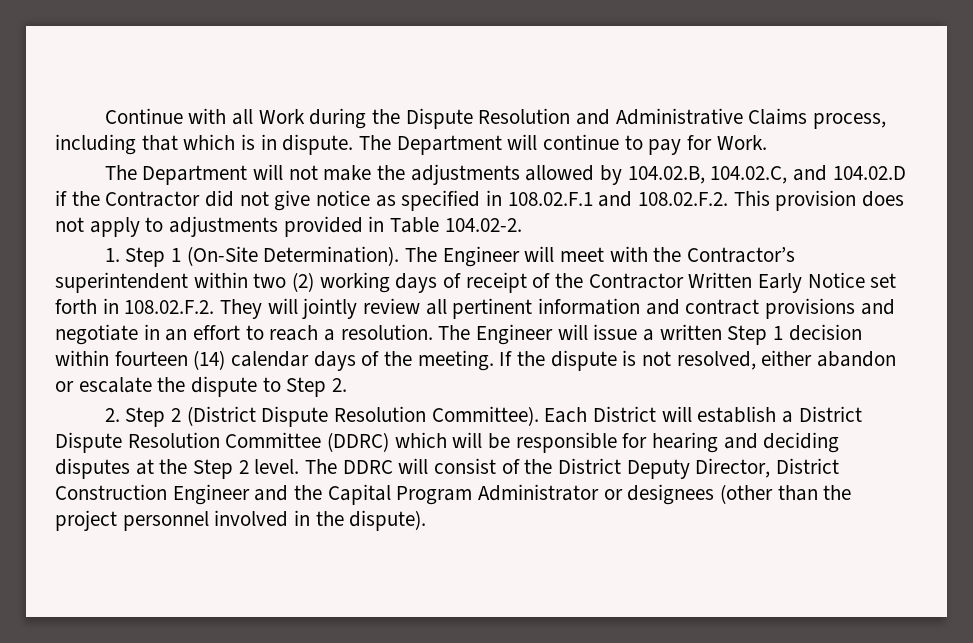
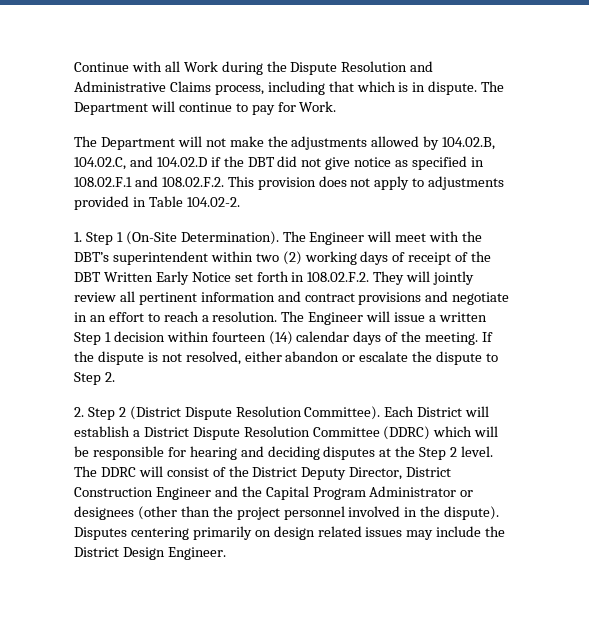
- The Department will not make the adjustments allowed by 104.02.B, 104.02.C, and 104.02.D if the Contractor did not give notice as specified in 108.02.F.1 and 108.02.F.2. This provision does not apply to adjustments provided in Table 104.02-2.
+ The Department will not make the adjustments allowed by 104.02.B, 104.02.C, and 104.02.D if the DBT did not give notice as specified in 108.02.F.1 and 108.02.F.2. This provision does not apply to adjustments provided in Table 104.02-2.
- The Engineer will meet with the Contractor’s superintendent within two (2) working days of receipt of the Contractor Written Early Notice set forth in 108.02.F.2. They will jointly review all pertinent information and contract provisions and negotiate in an effort to reach a resolution.
+ The Engineer will meet with the DBT’s superintendent within two (2) working days of receipt of the DBT Written Early Notice set forth in 108.02.F.2. They will jointly review all pertinent information and contract provisions and negotiate in an effort to reach a resolution.
+ Disputes centering primarily on design related issues may include the District Design Engineer.

